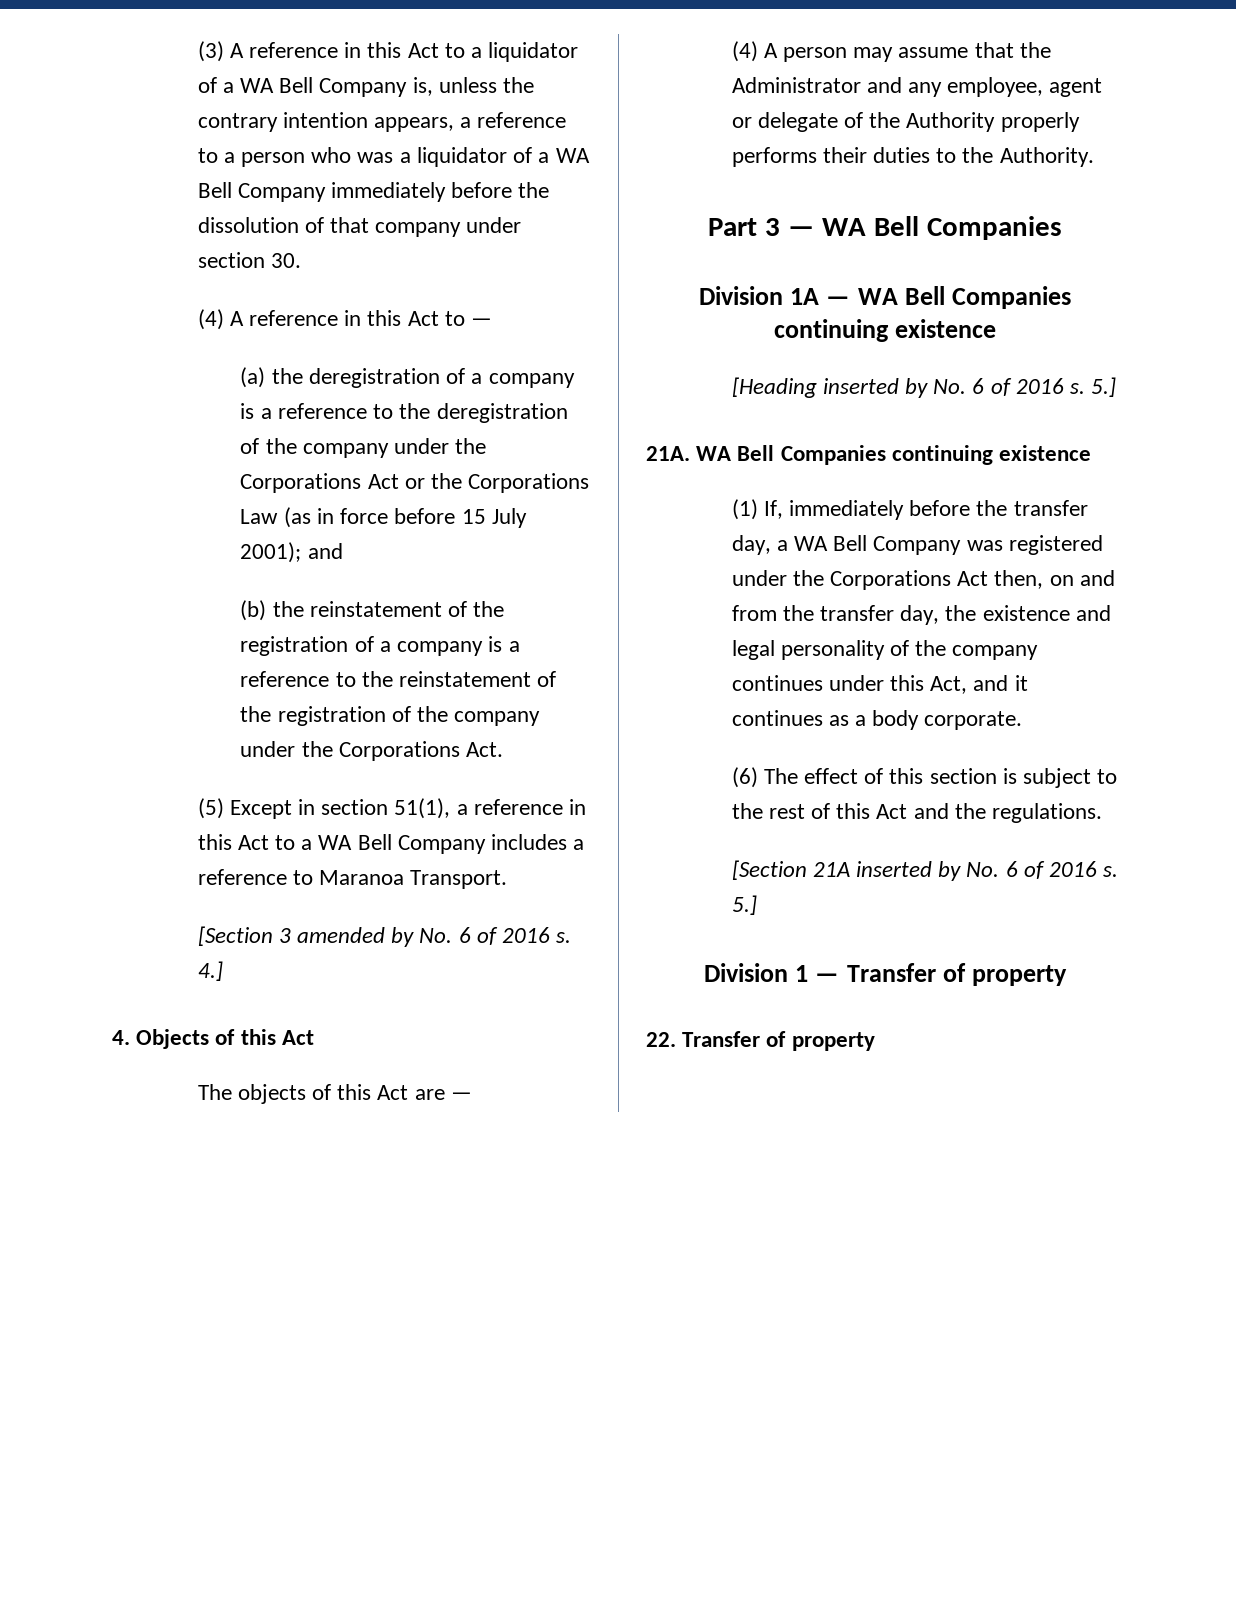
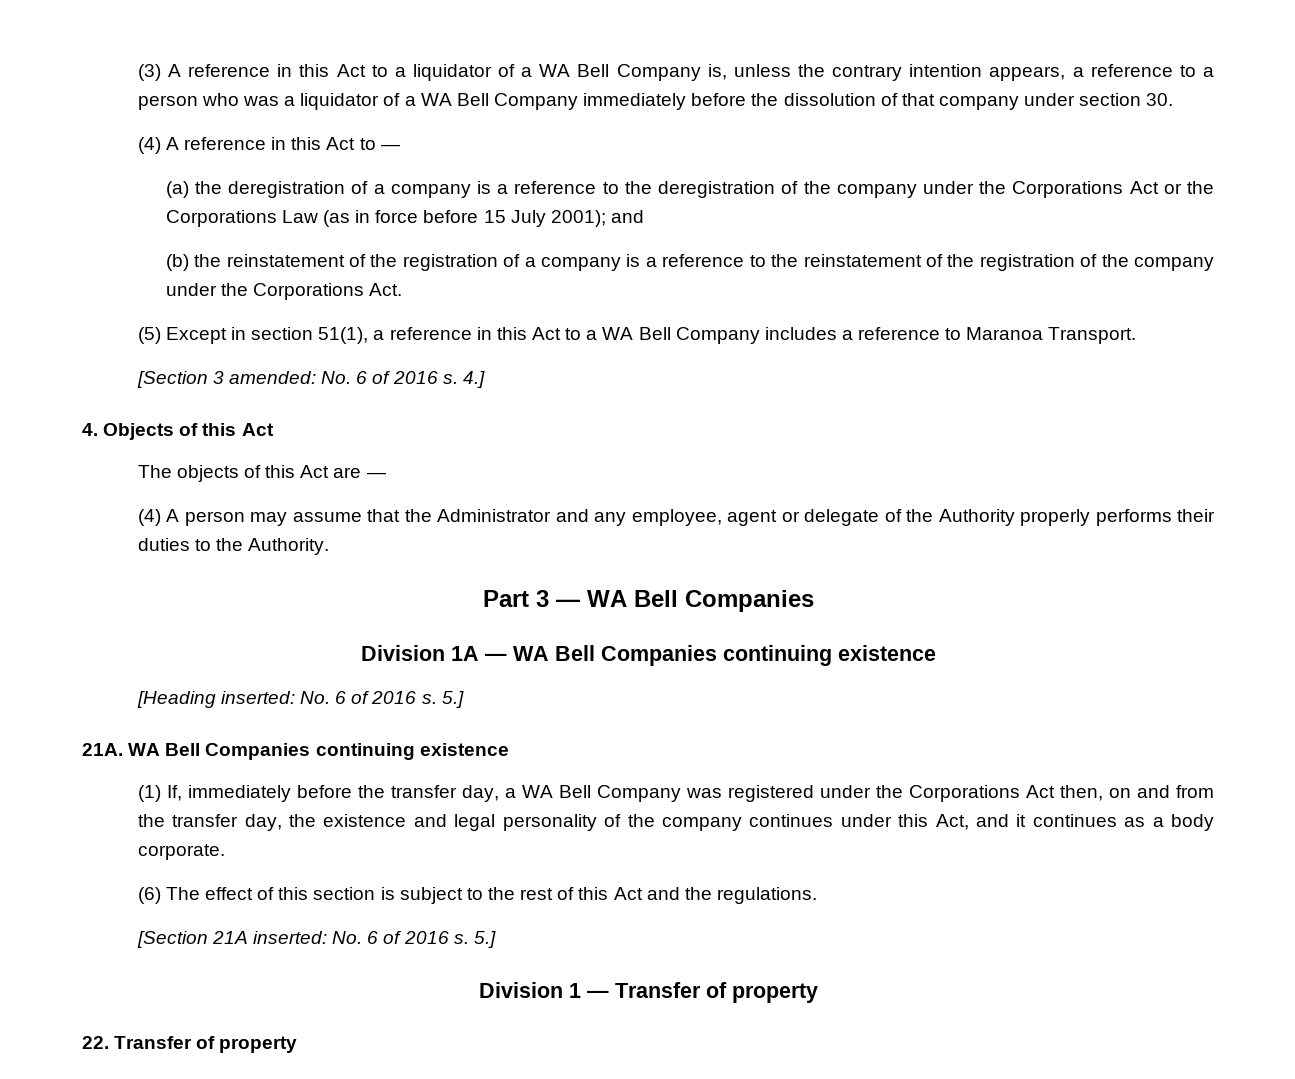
- [Section 3 amended by No. 6 of 2016 s.
+ [Section 3 amended: No. 6 of 2016 s.
- [Heading inserted by No. 6 of 2016 s.
+ [Heading inserted: No. 6 of 2016 s.
- [Section 21A inserted by No. 6 of 2016 s.
+ [Section 21A inserted: No. 6 of 2016 s.

